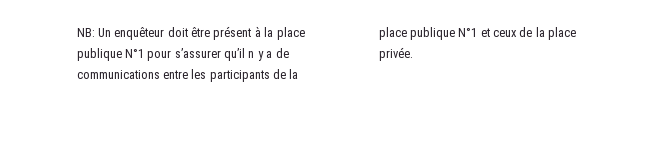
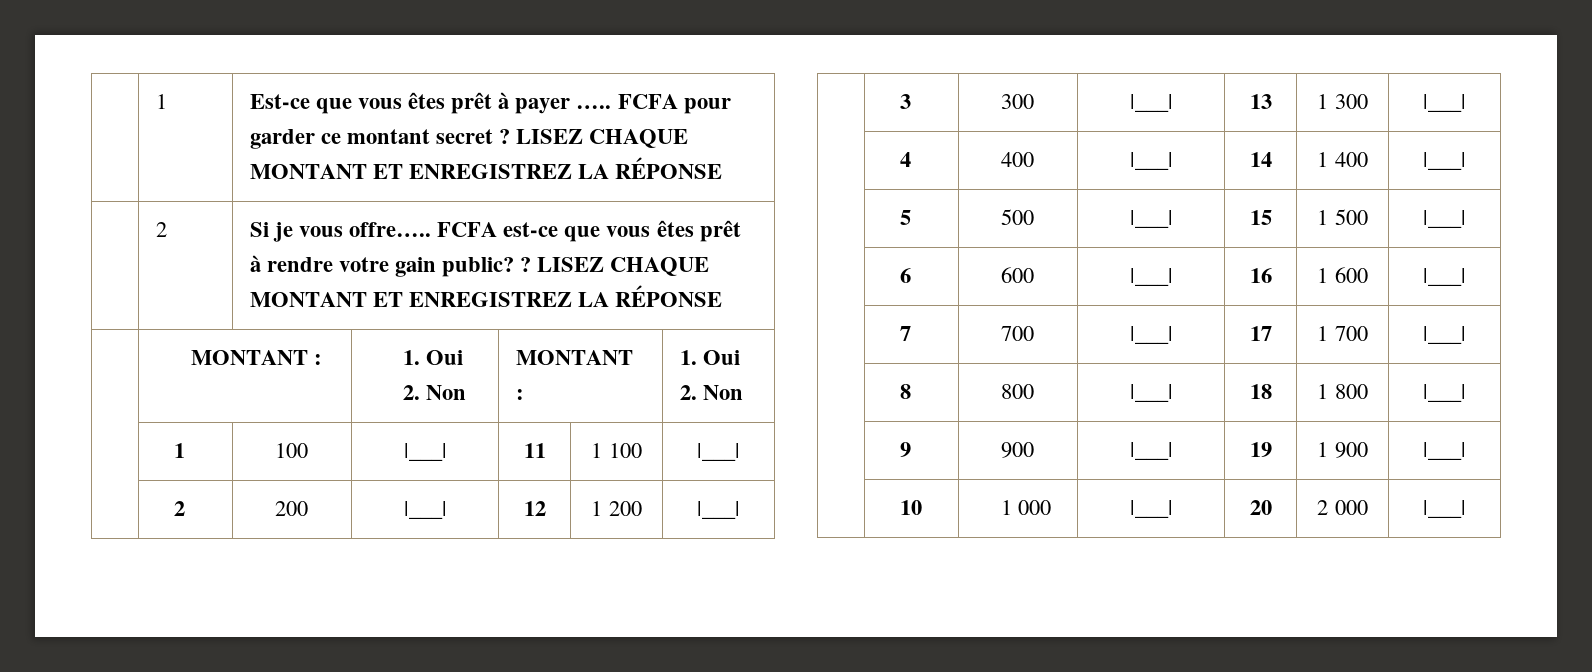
- NB: Un enquêteur doit être présent à la place publique N°1 pour s’assurer qu’il n y a de communications entre les participants de la place publique N°1 et ceux de la place privée.
+ | 1 | Est-ce que vous êtes prêt à payer ….. FCFA pour garder ce montant secret ? LISEZ CHAQUE MONTANT ET ENREGISTREZ LA RÉPONSE
+ | 2 | Si je vous offre….. FCFA est-ce que vous êtes prêt à rendre votre gain public? ? LISEZ CHAQUE MONTANT ET ENREGISTREZ LA RÉPONSE
+ | MONTANT : | 1. Oui 2. Non | MONTANT : | 1. Oui 2. Non
+ | 1 | 100 | |___| | 11 | 1 100 | |___|
+ | 2 | 200 | |___| | 12 | 1 200 | |___|
+ | 3 | 300 | |___| | 13 | 1 300 | |___|
+ | 4 | 400 | |___| | 14 | 1 400 | |___|
+ | 5 | 500 | |___| | 15 | 1 500 | |___|
+ | 6 | 600 | |___| | 16 | 1 600 | |___|
+ | 7 | 700 | |___| | 17 | 1 700 | |___|
+ | 8 | 800 | |___| | 18 | 1 800 | |___|
+ | 9 | 900 | |___| | 19 | 1 900 | |___|
+ | 10 | 1 000 | |___| | 20 | 2 000 | |___|

